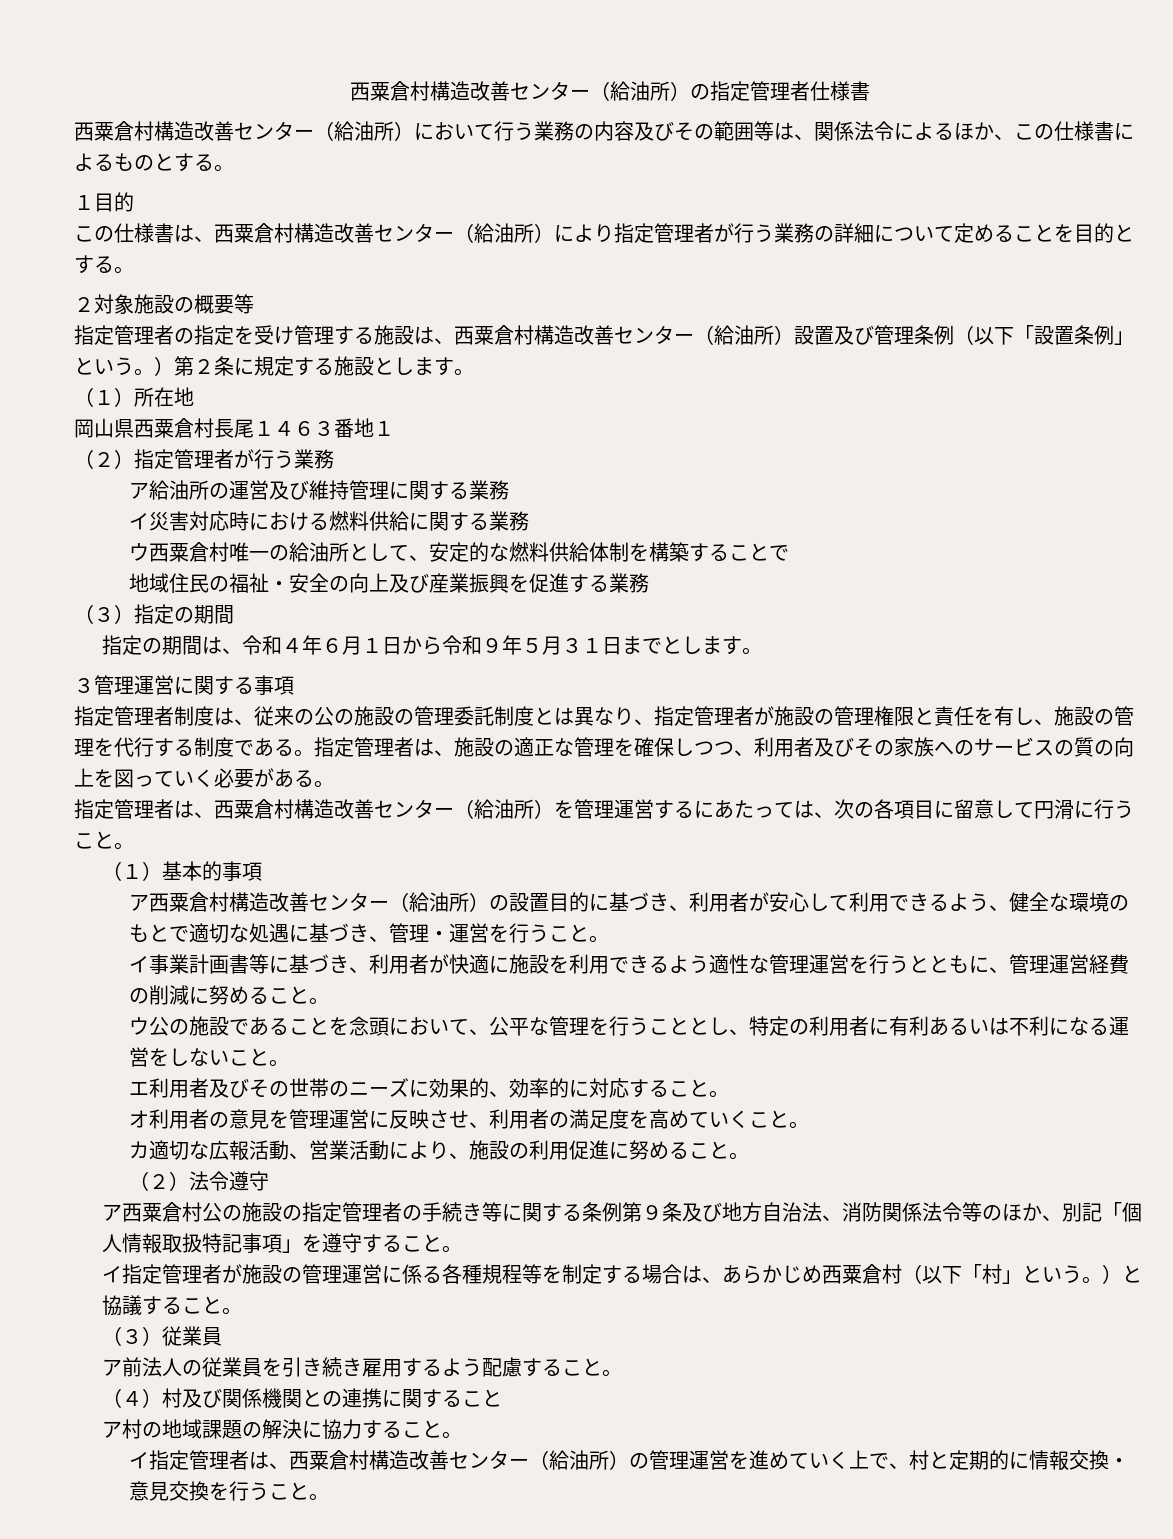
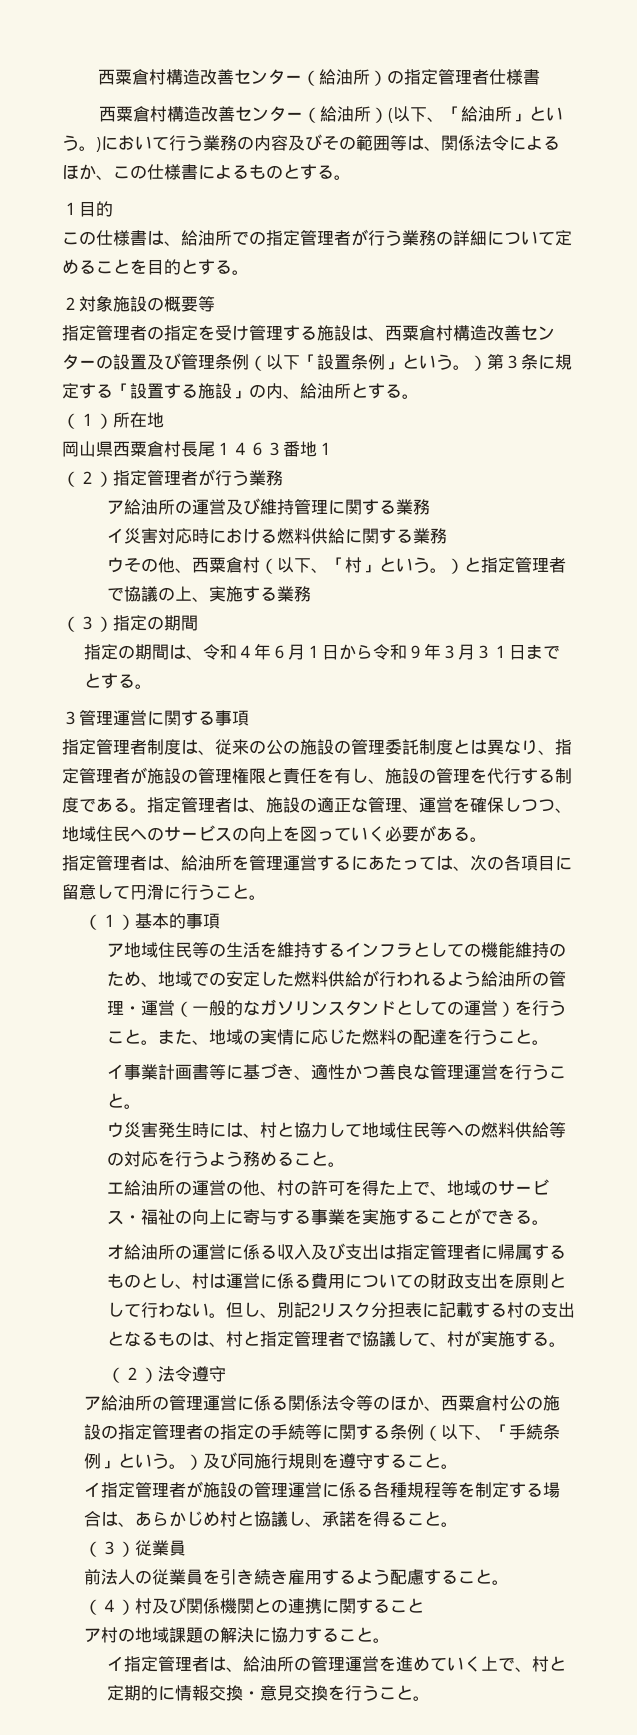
- 西粟倉村構造改善センター（給油所）において行う業務の内容及びその範囲等は、関係法令によるほか、この仕様書によるものとする。
+ 西粟倉村構造改善センター（給油所）(以下、「給油所」という。)において行う業務の内容及びその範囲等は、関係法令によるほか、この仕様書によるものとする。
- この仕様書は、西粟倉村構造改善センター（給油所）により指定管理者が行う業務の詳細について定めることを目的とする。
+ この仕様書は、給油所での指定管理者が行う業務の詳細について定めることを目的とする。
- 指定管理者の指定を受け管理する施設は、西粟倉村構造改善センター（給油所）設置及び管理条例（以下「設置条例」という。）第２条に規定する施設とします。
+ 指定管理者の指定を受け管理する施設は、西粟倉村構造改善センターの設置及び管理条例（以下「設置条例」という。）第３条に規定する「設置する施設」の内、給油所とする。
- ウ西粟倉村唯一の給油所として、安定的な燃料供給体制を構築することで
- 地域住民の福祉・安全の向上及び産業振興を促進する業務
+ ウその他、西粟倉村（以下、「村」という。）と指定管理者で協議の上、実施する業務
- 指定の期間は、令和４年６月１日から令和９年５月３１日までとします。
+ 指定の期間は、令和４年６月１日から令和９年３月３１日までとする。
- 指定管理者は、施設の適正な管理を確保しつつ、利用者及びその家族へのサービスの質の向上を図っていく必要がある。
+ 指定管理者は、施設の適正な管理、運営を確保しつつ、地域住民へのサービスの向上を図っていく必要がある。
- 指定管理者は、西粟倉村構造改善センター（給油所）を管理運営するにあたっては、次の各項目に留意して円滑に行うこと。
+ 指定管理者は、給油所を管理運営するにあたっては、次の各項目に留意して円滑に行うこと。
- ア西粟倉村構造改善センター（給油所）の設置目的に基づき、利用者が安心して利用できるよう、健全な環境のもとで適切な処遇に基づき、管理・運営を行うこと。
+ ア地域住民等の生活を維持するインフラとしての機能維持のため、地域での安定した燃料供給が行われるよう給油所の管理・運営（一般的なガソリンスタンドとしての運営）を行うこと。また、地域の実情に応じた燃料の配達を行うこと。
- イ事業計画書等に基づき、利用者が快適に施設を利用できるよう適性な管理運営を行うとともに、管理運営経費の削減に努めること。
- ウ公の施設であることを念頭において、公平な管理を行うこととし、特定の利用者に有利あるいは不利になる運営をしないこと。
- エ利用者及びその世帯のニーズに効果的、効率的に対応すること。
- オ利用者の意見を管理運営に反映させ、利用者の満足度を高めていくこと。
- カ適切な広報活動、営業活動により、施設の利用促進に努めること。
+ イ事業計画書等に基づき、適性かつ善良な管理運営を行うこと。
+ ウ災害発生時には、村と協力して地域住民等への燃料供給等の対応を行うよう務めること。
+ エ給油所の運営の他、村の許可を得た上で、地域のサービス・福祉の向上に寄与する事業を実施することができる。
+ オ給油所の運営に係る収入及び支出は指定管理者に帰属するものとし、村は運営に係る費用についての財政支出を原則として行わない。但し、別記2リスク分担表に記載する村の支出となるものは、村と指定管理者で協議して、村が実施する。
- ア西粟倉村公の施設の指定管理者の手続き等に関する条例第９条及び地方自治法、消防関係法令等のほか、別記「個人情報取扱特記事項」を遵守すること。
+ ア給油所の管理運営に係る関係法令等のほか、西粟倉村公の施設の指定管理者の指定の手続等に関する条例（以下、「手続条例」という。）及び同施行規則を遵守すること。
- イ指定管理者が施設の管理運営に係る各種規程等を制定する場合は、あらかじめ西粟倉村（以下「村」という。）と協議すること。
+ イ指定管理者が施設の管理運営に係る各種規程等を制定する場合は、あらかじめ村と協議し、承諾を得ること。
- ア前法人の従業員を引き続き雇用するよう配慮すること。
+ 前法人の従業員を引き続き雇用するよう配慮すること。
- イ指定管理者は、西粟倉村構造改善センター（給油所）の管理運営を進めていく上で、村と定期的に情報交換・意見交換を行うこと。
+ イ指定管理者は、給油所の管理運営を進めていく上で、村と定期的に情報交換・意見交換を行うこと。

